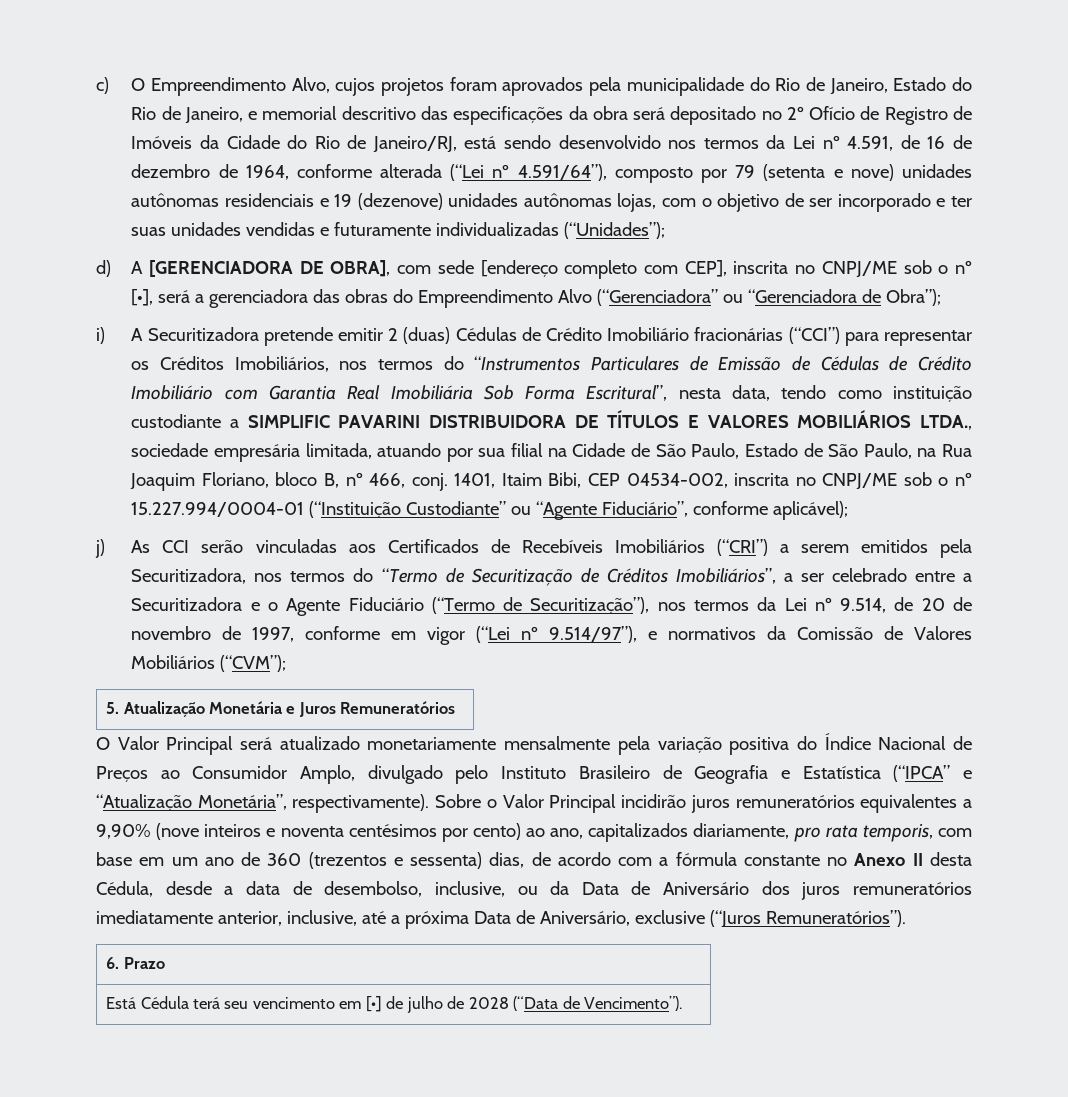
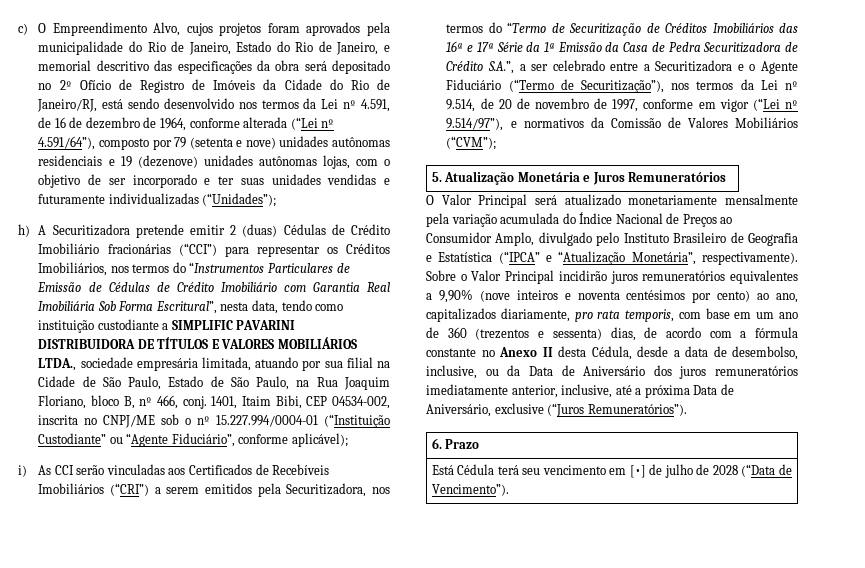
- d) A [GERENCIADORA DE OBRA], com sede [endereço completo com CEP], inscrita no CNPJ/ME sob o nº [•], será a gerenciadora das obras do Empreendimento Alvo (“Gerenciadora” ou “Gerenciadora de Obra”);
- i) A Securitizadora pretende emitir 2 (duas) Cédulas de Crédito Imobiliário fracionárias (“CCI”) para representar os Créditos Imobiliários, nos termos do “Instrumentos Particulares de Emissão de Cédulas de Crédito Imobiliário com Garantia Real Imobiliária Sob Forma Escritural”, nesta data, tendo como instituição custodiante a SIMPLIFIC PAVARINI DISTRIBUIDORA DE TÍTULOS E VALORES MOBILIÁRIOS LTDA., sociedade empresária limitada, atuando por sua filial na Cidade de São Paulo, Estado de São Paulo, na Rua Joaquim Floriano, bloco B, nº 466, conj.
+ h) A Securitizadora pretende emitir 2 (duas) Cédulas de Crédito Imobiliário fracionárias (“CCI”) para representar os Créditos Imobiliários, nos termos do “Instrumentos Particulares de Emissão de Cédulas de Crédito Imobiliário com Garantia Real Imobiliária Sob Forma Escritural”, nesta data, tendo como instituição custodiante a SIMPLIFIC PAVARINI DISTRIBUIDORA DE TÍTULOS E VALORES MOBILIÁRIOS LTDA., sociedade empresária limitada, atuando por sua filial na Cidade de São Paulo, Estado de São Paulo, na Rua Joaquim Floriano, bloco B, nº 466, conj.
- j) As CCI serão vinculadas aos Certificados de Recebíveis Imobiliários (“CRI”) a serem emitidos pela Securitizadora, nos termos do “Termo de Securitização de Créditos Imobiliários”, a ser celebrado entre a Securitizadora e o Agente Fiduciário (“Termo de Securitização”), nos termos da Lei nº 9.514, de 20 de novembro de 1997, conforme em vigor (“Lei nº 9.514/97”), e normativos da Comissão de Valores Mobiliários (“CVM”);
+ i) As CCI serão vinculadas aos Certificados de Recebíveis Imobiliários (“CRI”) a serem emitidos pela Securitizadora, nos termos do “Termo de Securitização de Créditos Imobiliários das 16ª e 17ª Série da 1ª Emissão da Casa de Pedra Securitizadora de Crédito S.A.”, a ser celebrado entre a Securitizadora e o Agente Fiduciário (“Termo de Securitização”), nos termos da Lei nº 9.514, de 20 de novembro de 1997, conforme em vigor (“Lei nº 9.514/97”), e normativos da Comissão de Valores Mobiliários (“CVM”);
- O Valor Principal será atualizado monetariamente mensalmente pela variação positiva do Índice Nacional de Preços ao Consumidor Amplo, divulgado pelo Instituto Brasileiro de Geografia e Estatística (“IPCA” e “Atualização Monetária”, respectivamente).
+ O Valor Principal será atualizado monetariamente mensalmente pela variação acumulada do Índice Nacional de Preços ao Consumidor Amplo, divulgado pelo Instituto Brasileiro de Geografia e Estatística (“IPCA” e “Atualização Monetária”, respectivamente).

